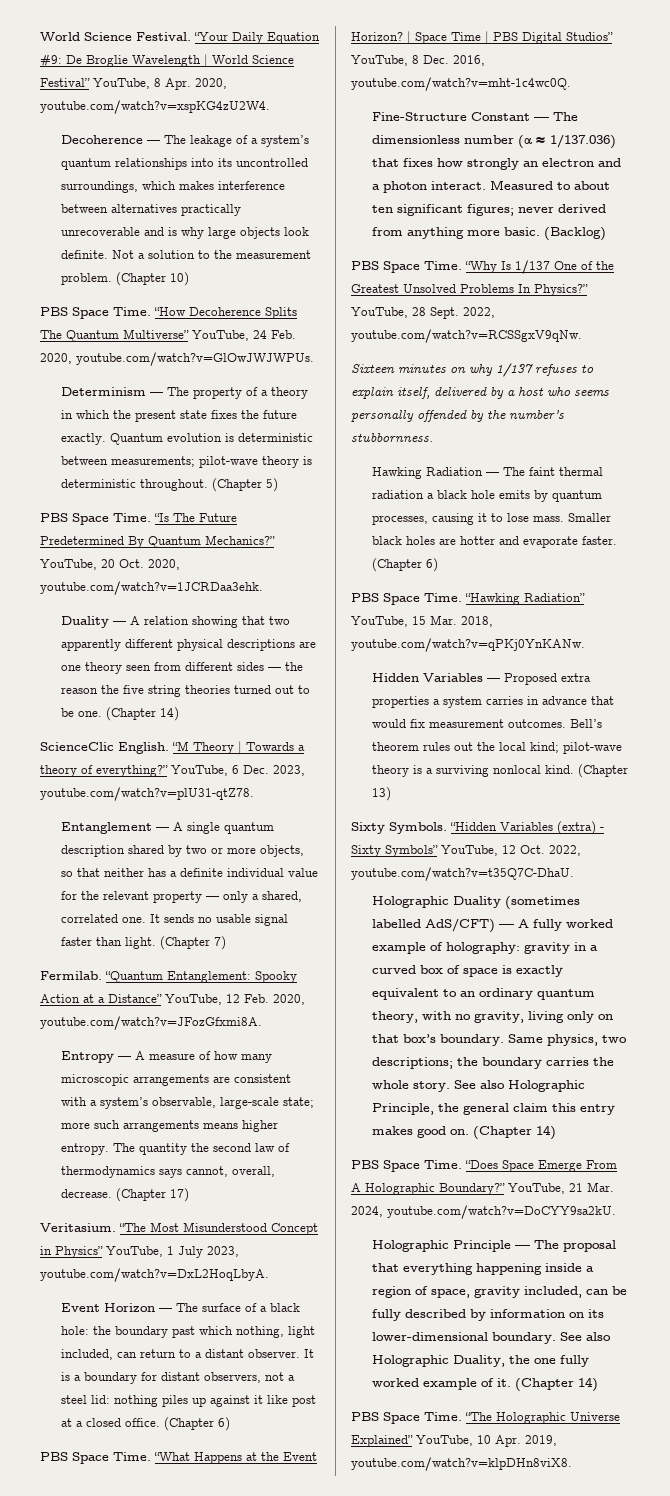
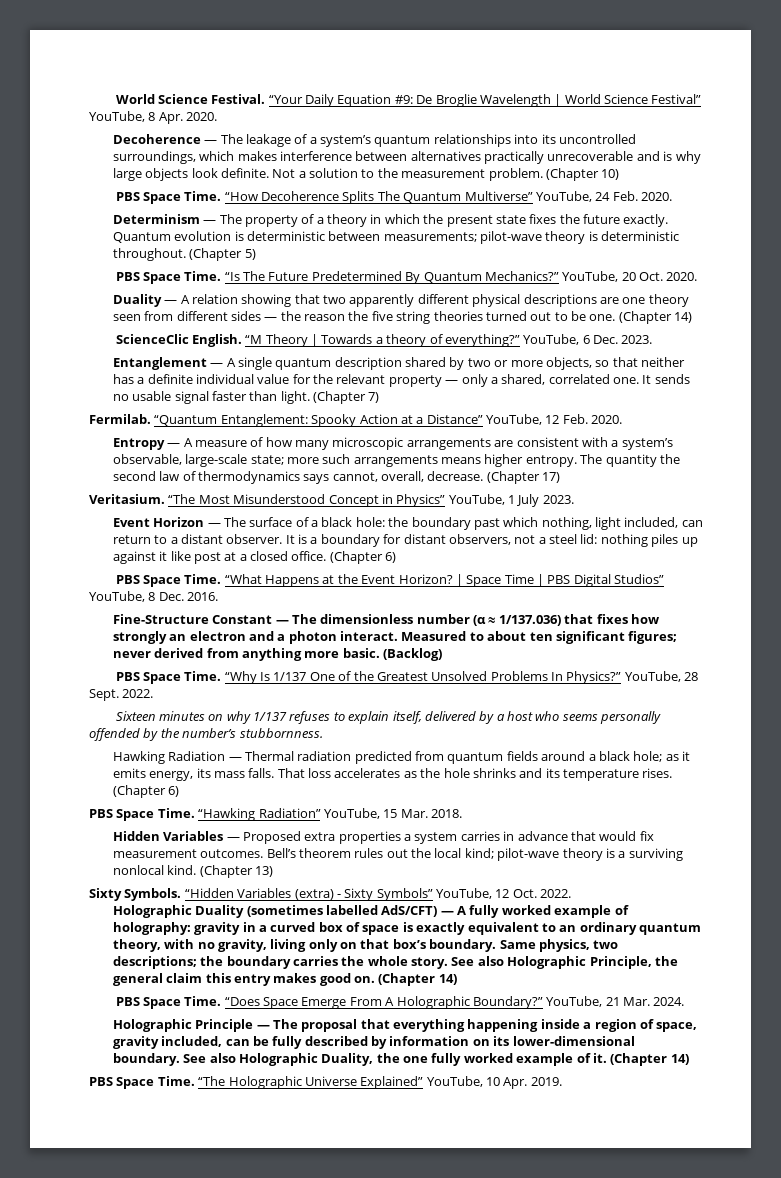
- “Your Daily Equation #9: De Broglie Wavelength | World Science Festival” YouTube, 8 Apr. 2020, youtube.com/watch?v=xspKG4zU2W4.
+ “Your Daily Equation #9: De Broglie Wavelength | World Science Festival” YouTube, 8 Apr. 2020.
- “How Decoherence Splits The Quantum Multiverse” YouTube, 24 Feb. 2020, youtube.com/watch?v=GlOwJWJWPUs.
+ “How Decoherence Splits The Quantum Multiverse” YouTube, 24 Feb. 2020.
- YouTube, 20 Oct. 2020, youtube.com/watch?v=1JCRDaa3ehk.
+ YouTube, 20 Oct. 2020.
- YouTube, 6 Dec. 2023, youtube.com/watch?v=plU31-qtZ78.
+ YouTube, 6 Dec. 2023.
- “Quantum Entanglement: Spooky Action at a Distance” YouTube, 12 Feb. 2020, youtube.com/watch?v=JFozGfxmi8A.
+ “Quantum Entanglement: Spooky Action at a Distance” YouTube, 12 Feb. 2020.
- “The Most Misunderstood Concept in Physics” YouTube, 1 July 2023, youtube.com/watch?v=DxL2HoqLbyA.
+ “The Most Misunderstood Concept in Physics” YouTube, 1 July 2023.
- | Space Time | PBS Digital Studios” YouTube, 8 Dec. 2016, youtube.com/watch?v=mht-1c4wc0Q.
+ | Space Time | PBS Digital Studios” YouTube, 8 Dec. 2016.
- YouTube, 28 Sept. 2022, youtube.com/watch?v=RCSSgxV9qNw.
+ YouTube, 28 Sept. 2022.
- Hawking Radiation — The faint thermal radiation a black hole emits by quantum processes, causing it to lose mass. Smaller black holes are hotter and evaporate faster.
+ Hawking Radiation — Thermal radiation predicted from quantum fields around a black hole; as it emits energy, its mass falls. That loss accelerates as the hole shrinks and its temperature rises.
- “Hawking Radiation” YouTube, 15 Mar. 2018, youtube.com/watch?v=qPKj0YnKANw.
+ “Hawking Radiation” YouTube, 15 Mar. 2018.
- “Hidden Variables (extra) - Sixty Symbols” YouTube, 12 Oct. 2022, youtube.com/watch?v=t35Q7C-DhaU.
+ “Hidden Variables (extra) - Sixty Symbols” YouTube, 12 Oct. 2022.
- YouTube, 21 Mar. 2024, youtube.com/watch?v=DoCYY9sa2kU.
+ YouTube, 21 Mar. 2024.
- “The Holographic Universe Explained” YouTube, 10 Apr. 2019, youtube.com/watch?v=klpDHn8viX8.
+ “The Holographic Universe Explained” YouTube, 10 Apr. 2019.

